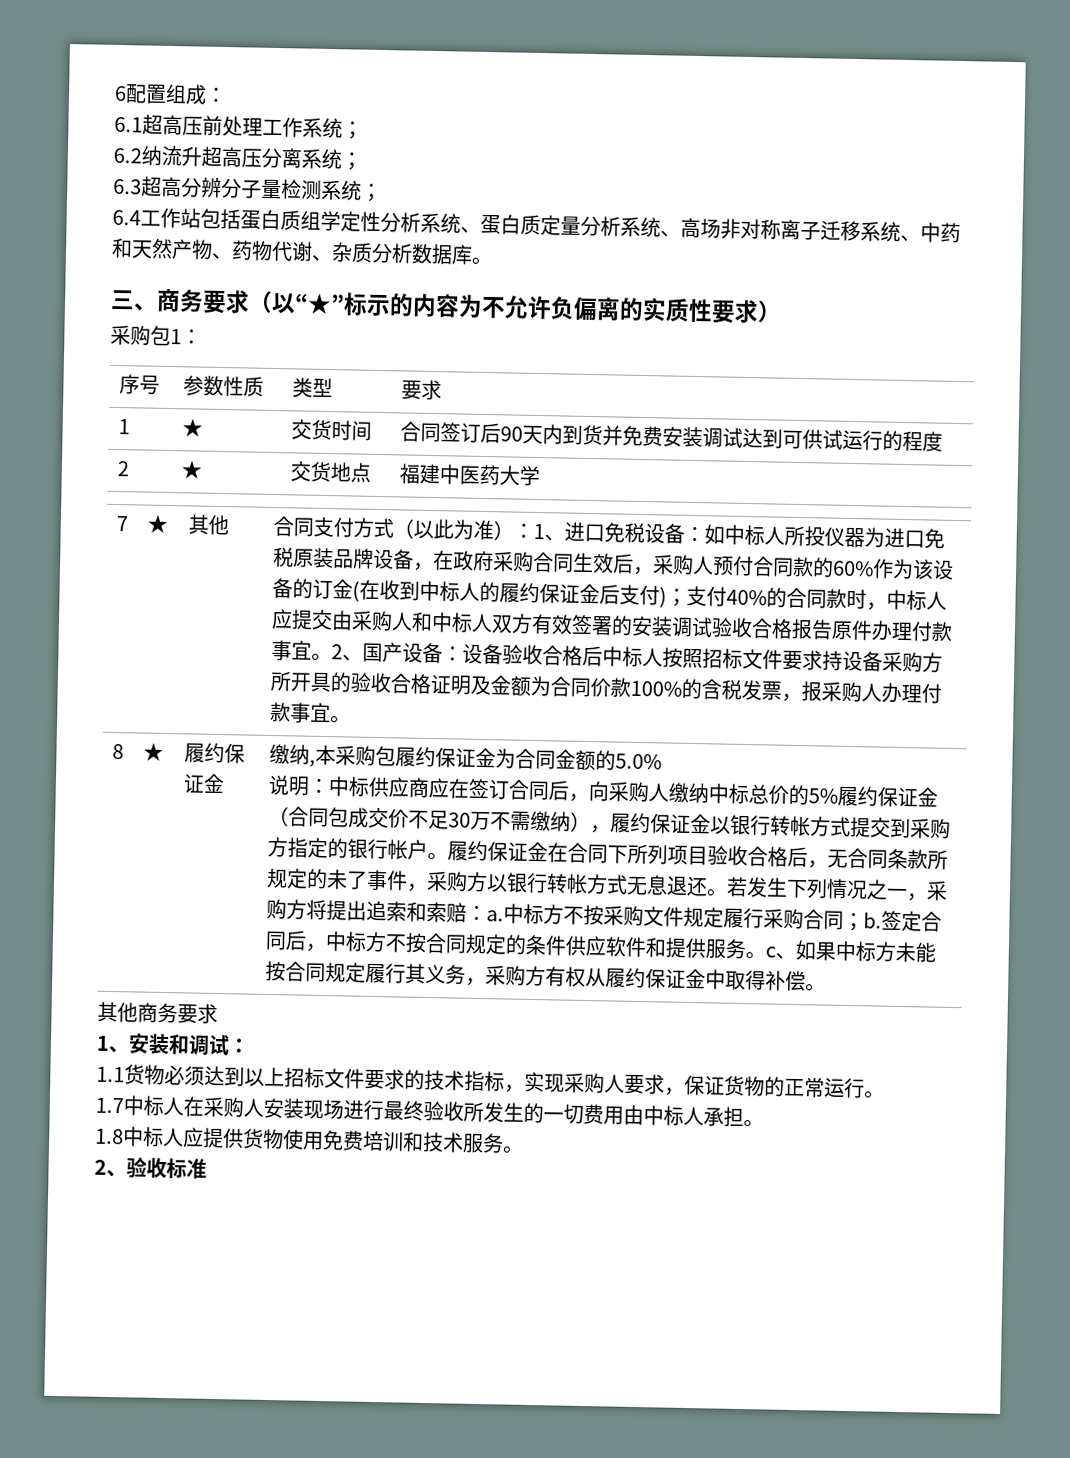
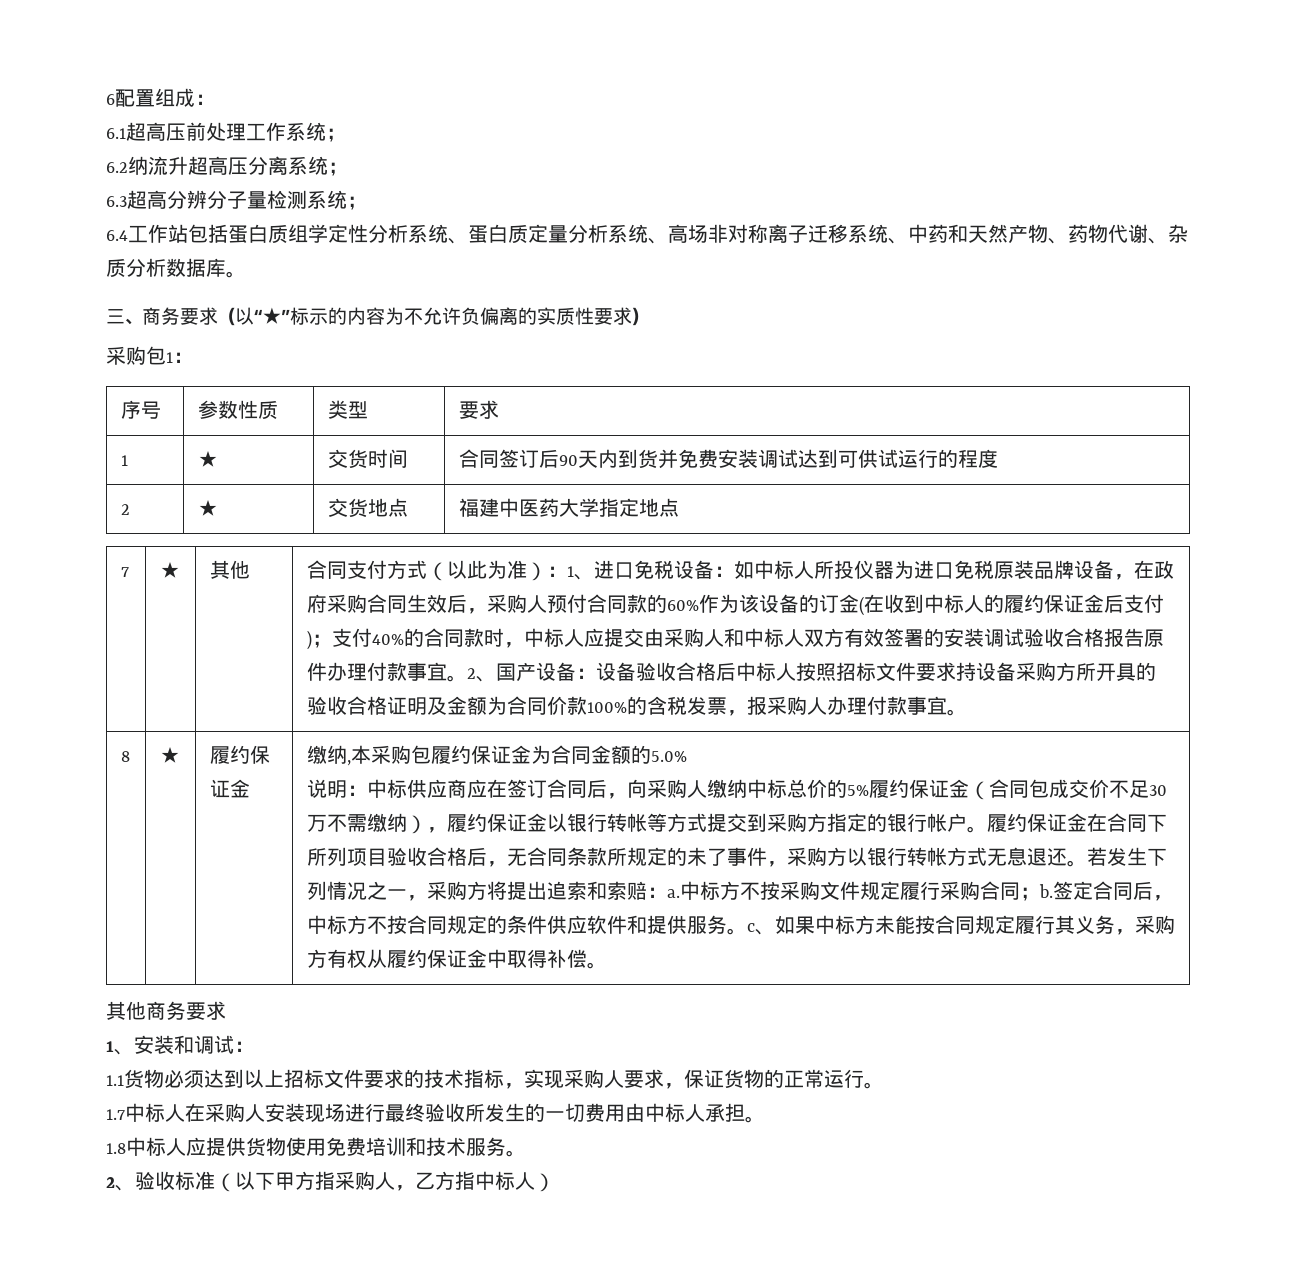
- 2 | ★ | 交货地点 | 福建中医药大学
+ 2 | ★ | 交货地点 | 福建中医药大学指定地点
- 说明：中标供应商应在签订合同后，向采购人缴纳中标总价的5%履约保证金（合同包成交价不足30万不需缴纳），履约保证金以银行转帐方式提交到采购方指定的银行帐户。
+ 说明：中标供应商应在签订合同后，向采购人缴纳中标总价的5%履约保证金（合同包成交价不足30万不需缴纳），履约保证金以银行转帐等方式提交到采购方指定的银行帐户。
- 2、验收标准
+ 2、验收标准（以下甲方指采购人，乙方指中标人）

